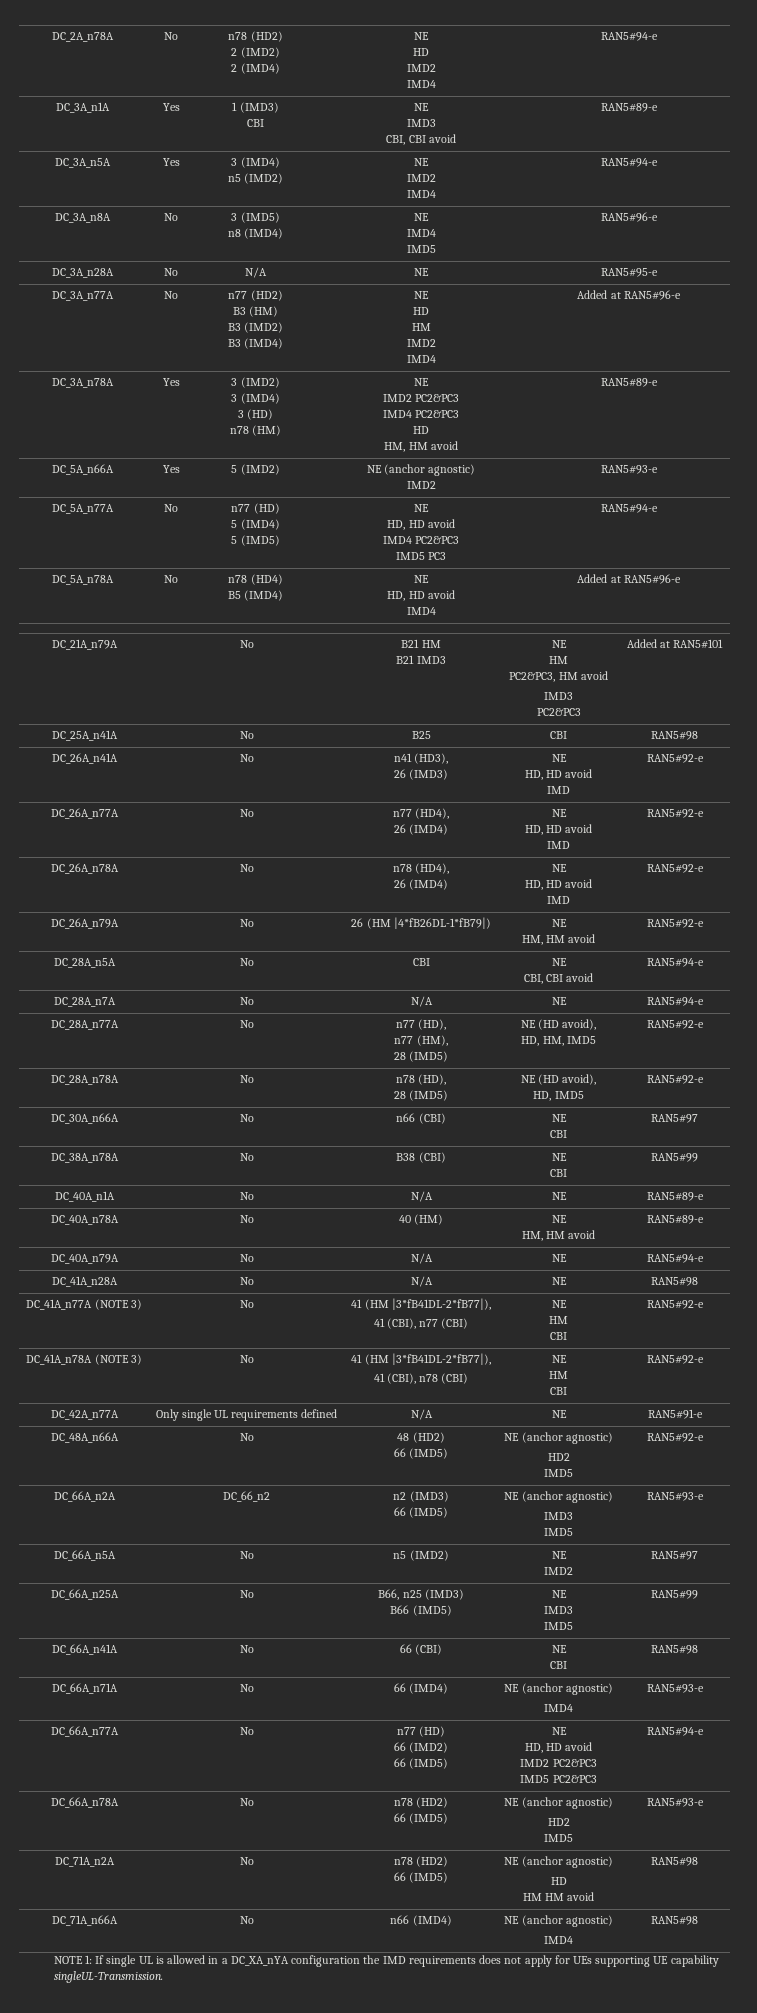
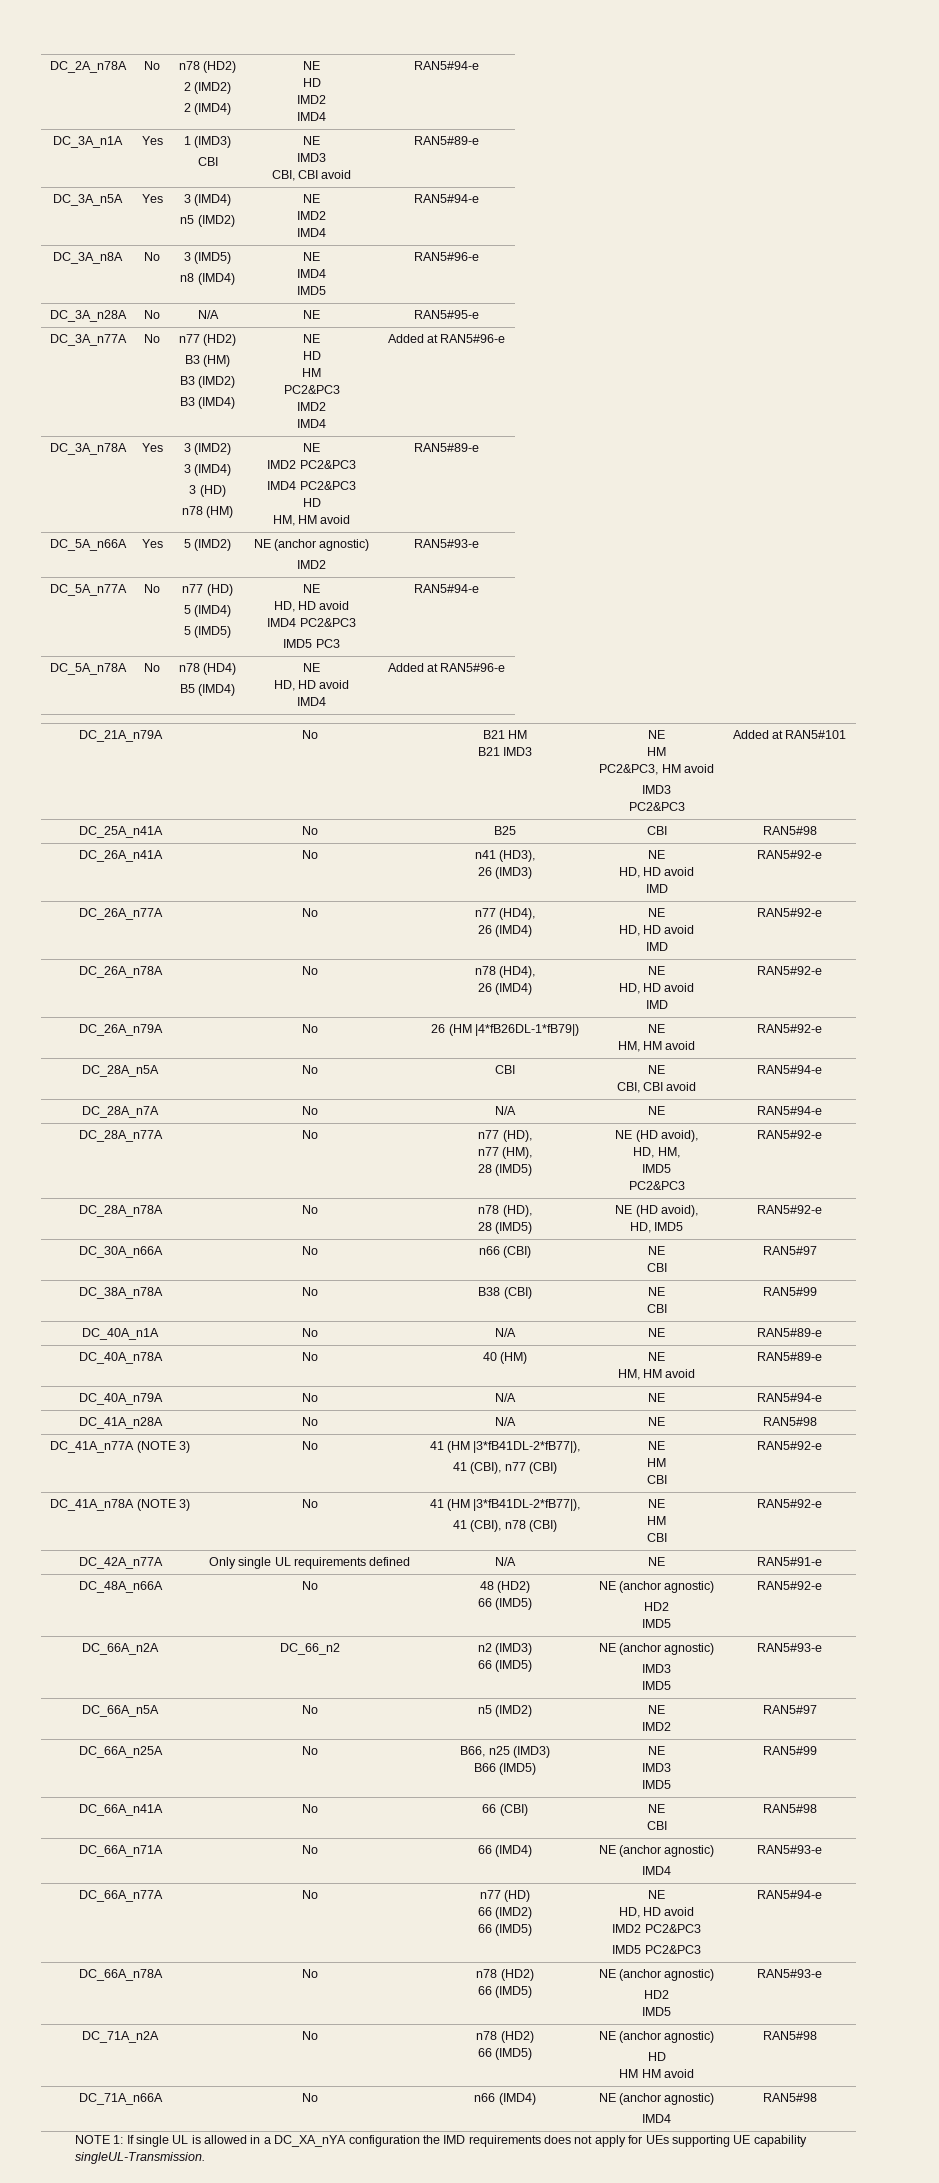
  DC_3A_n77A | No | n77 (HD2)
  B3 (HM)
  B3 (IMD2)
  B3 (IMD4) | NE
  HD
  HM
+ PC2&PC3
  DC_28A_n77A | No | n77 (HD),
  n77 (HM),
  28 (IMD5) | NE (HD avoid),
- HD, HM, IMD5 | RAN5#92-e
+ HD, HM,
+ IMD5
+ PC2&PC3 | RAN5#92-e

